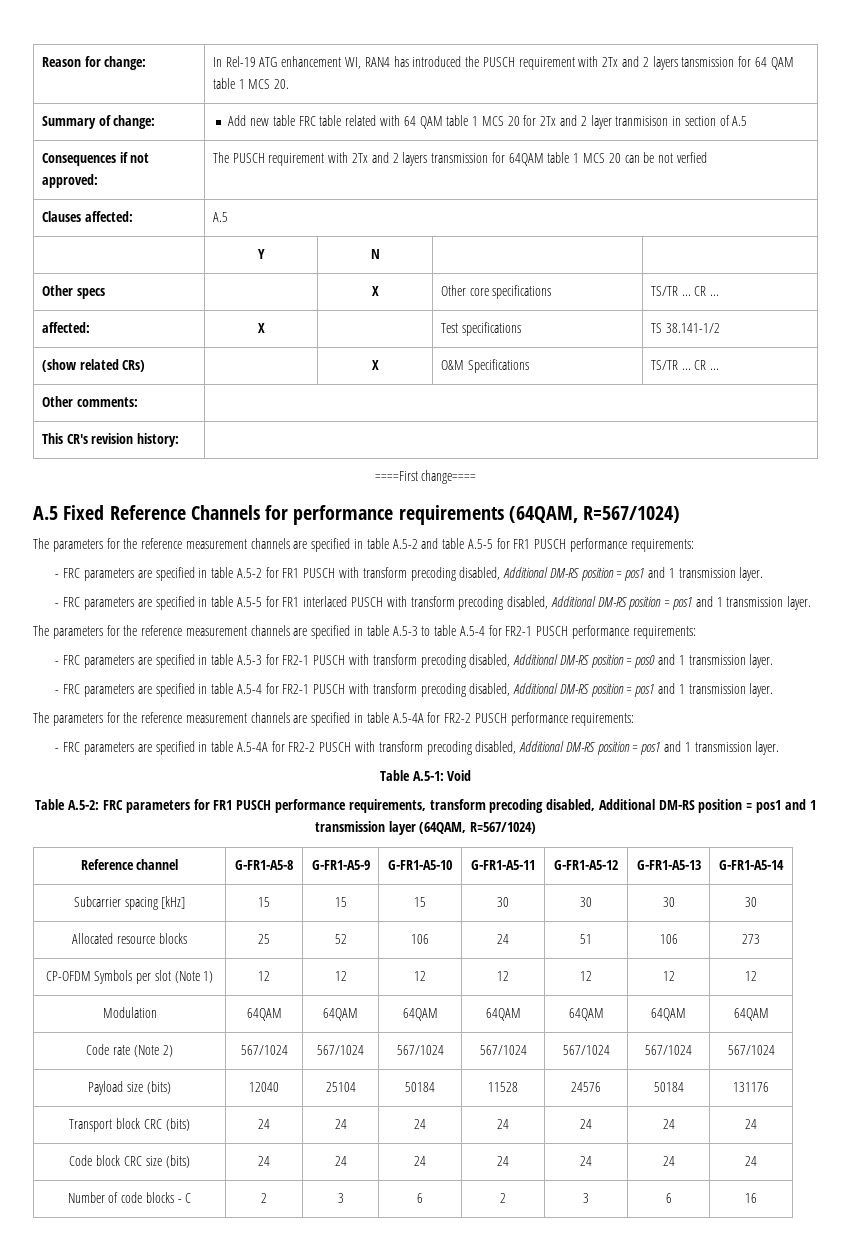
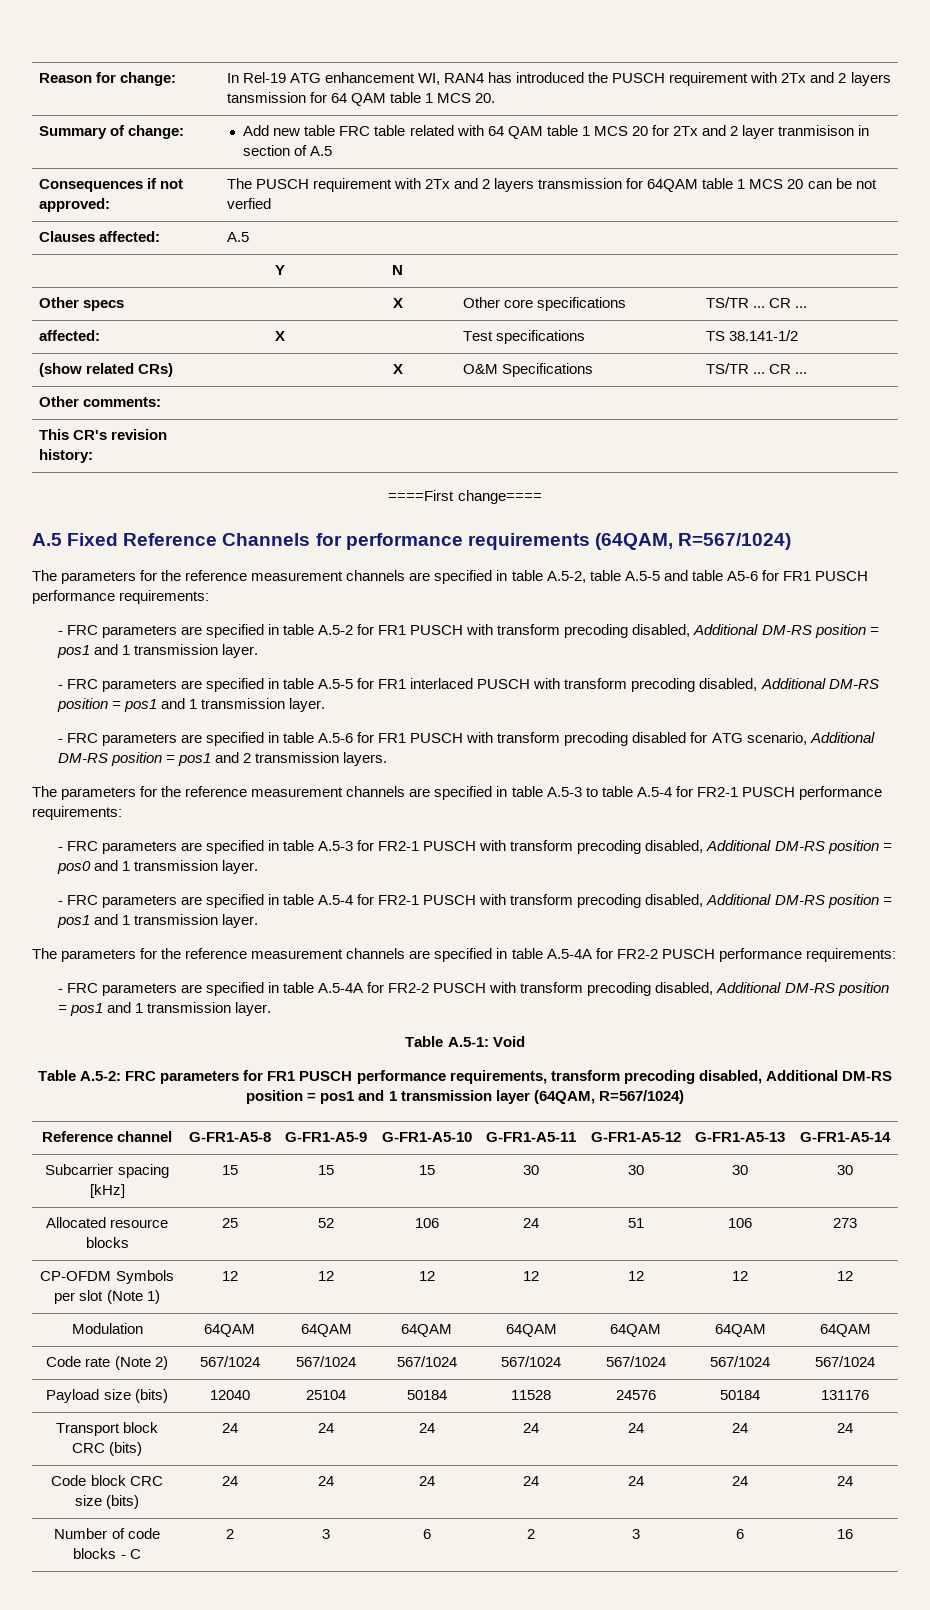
- The parameters for the reference measurement channels are specified in table A.5-2 and table A.5-5 for FR1 PUSCH performance requirements:
+ The parameters for the reference measurement channels are specified in table A.5-2, table A.5-5 and table A5-6 for FR1 PUSCH performance requirements:
+ - FRC parameters are specified in table A.5-6 for FR1 PUSCH with transform precoding disabled for ATG scenario, Additional DM-RS position = pos1 and 2 transmission layers.

